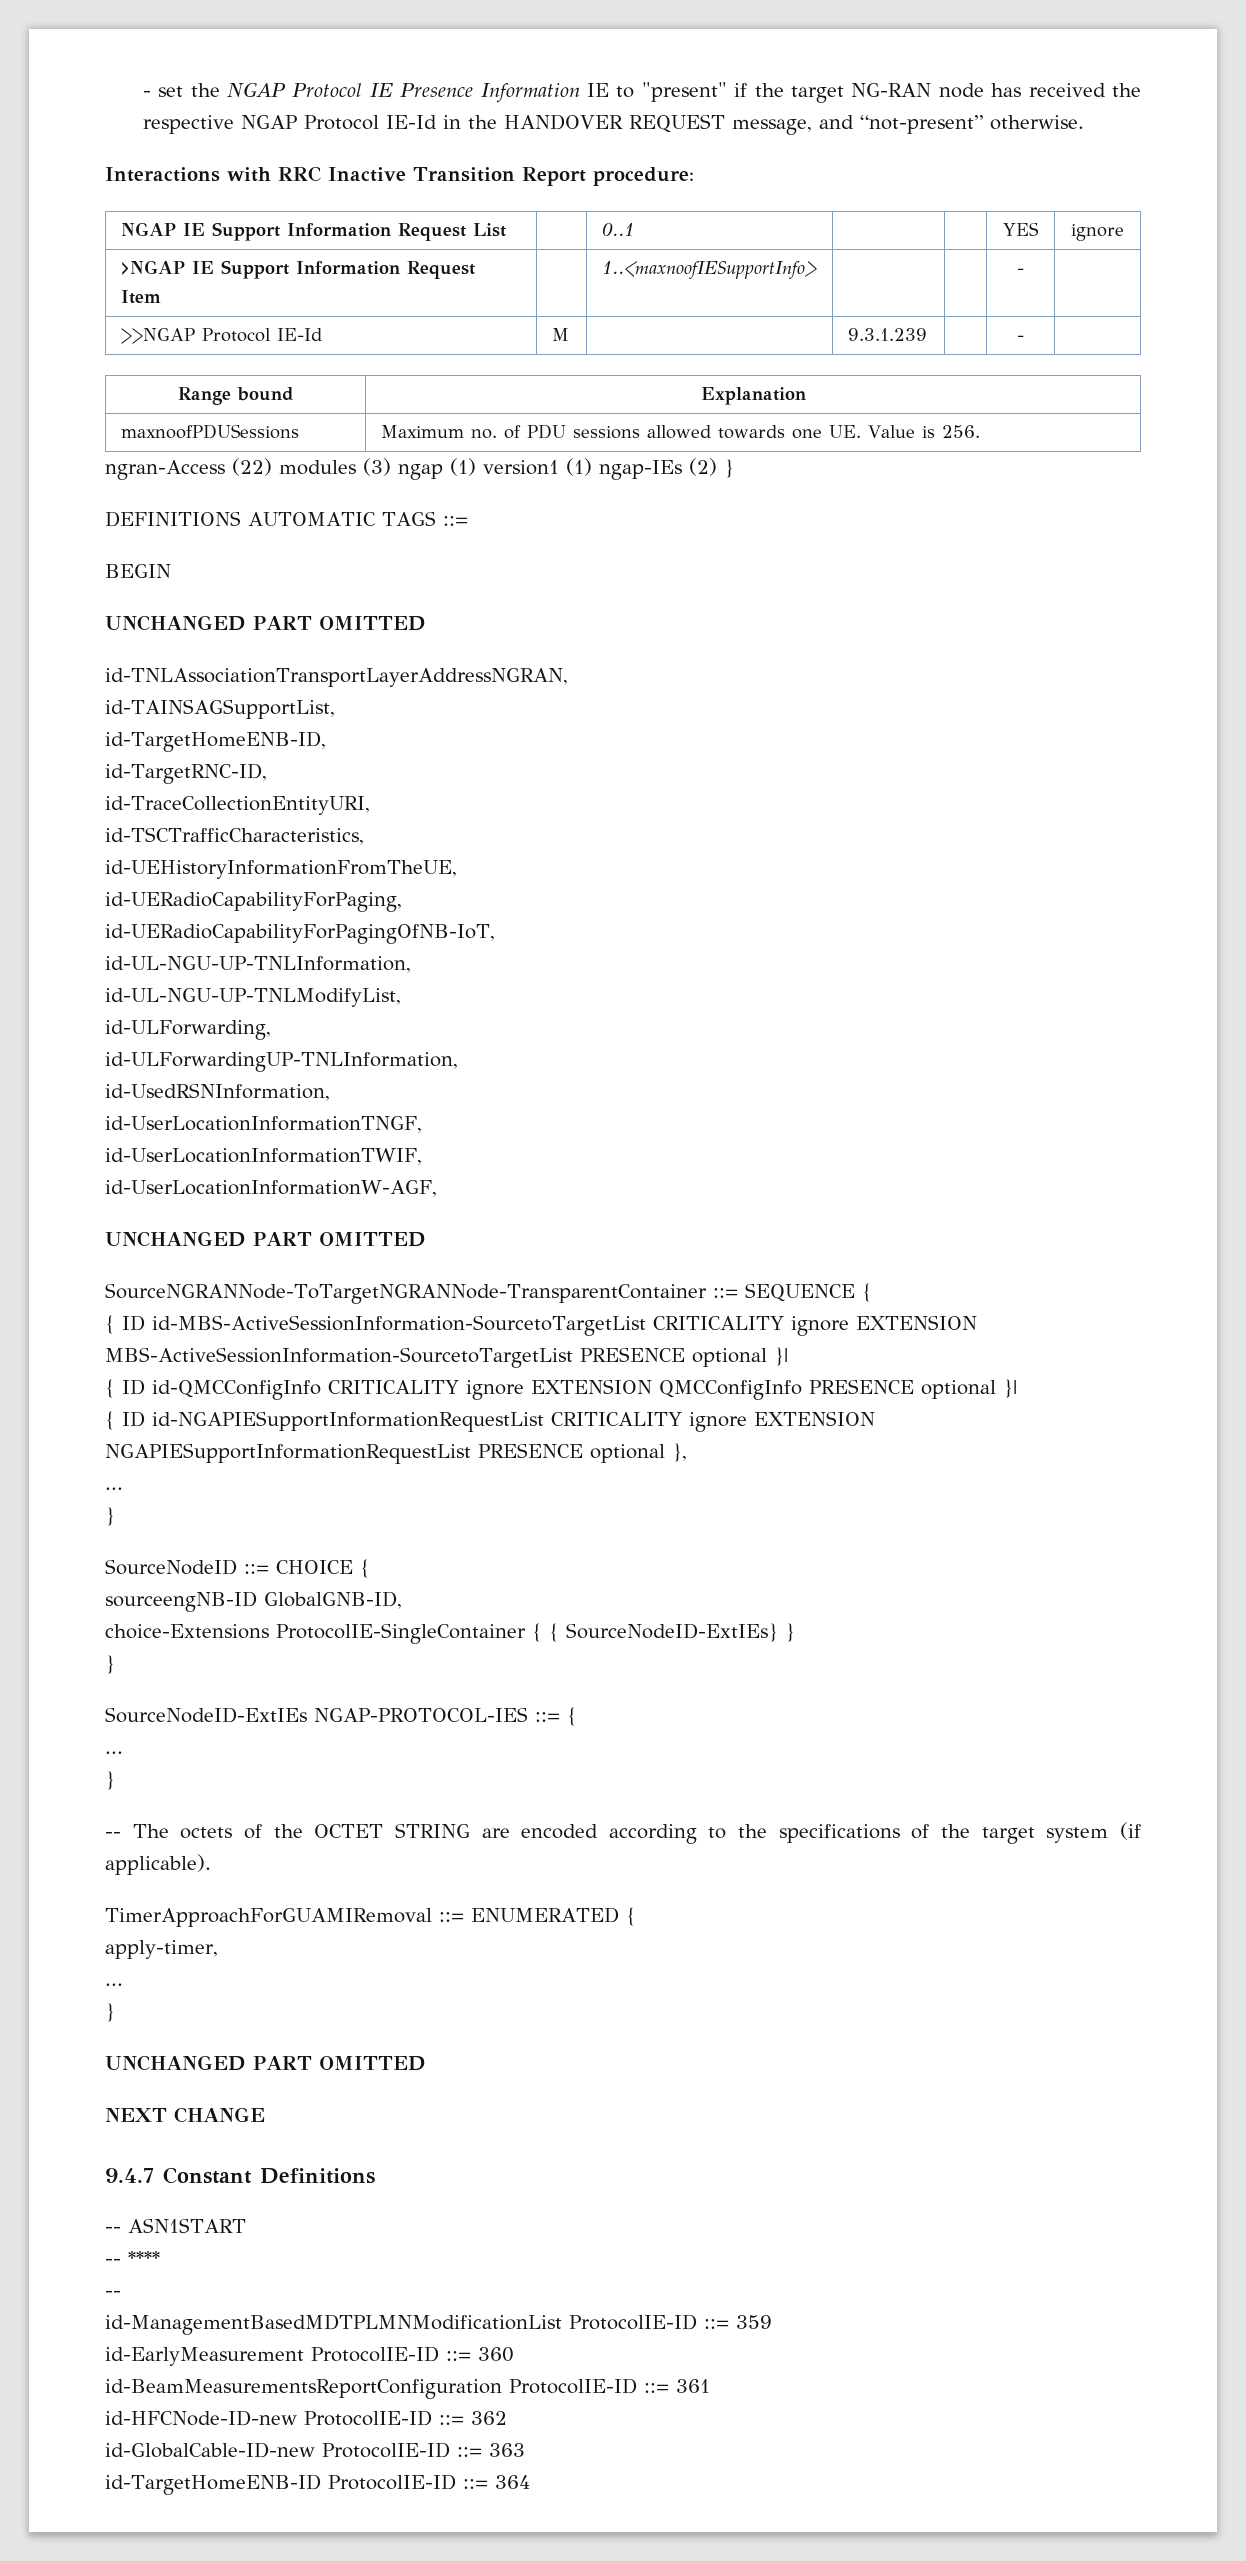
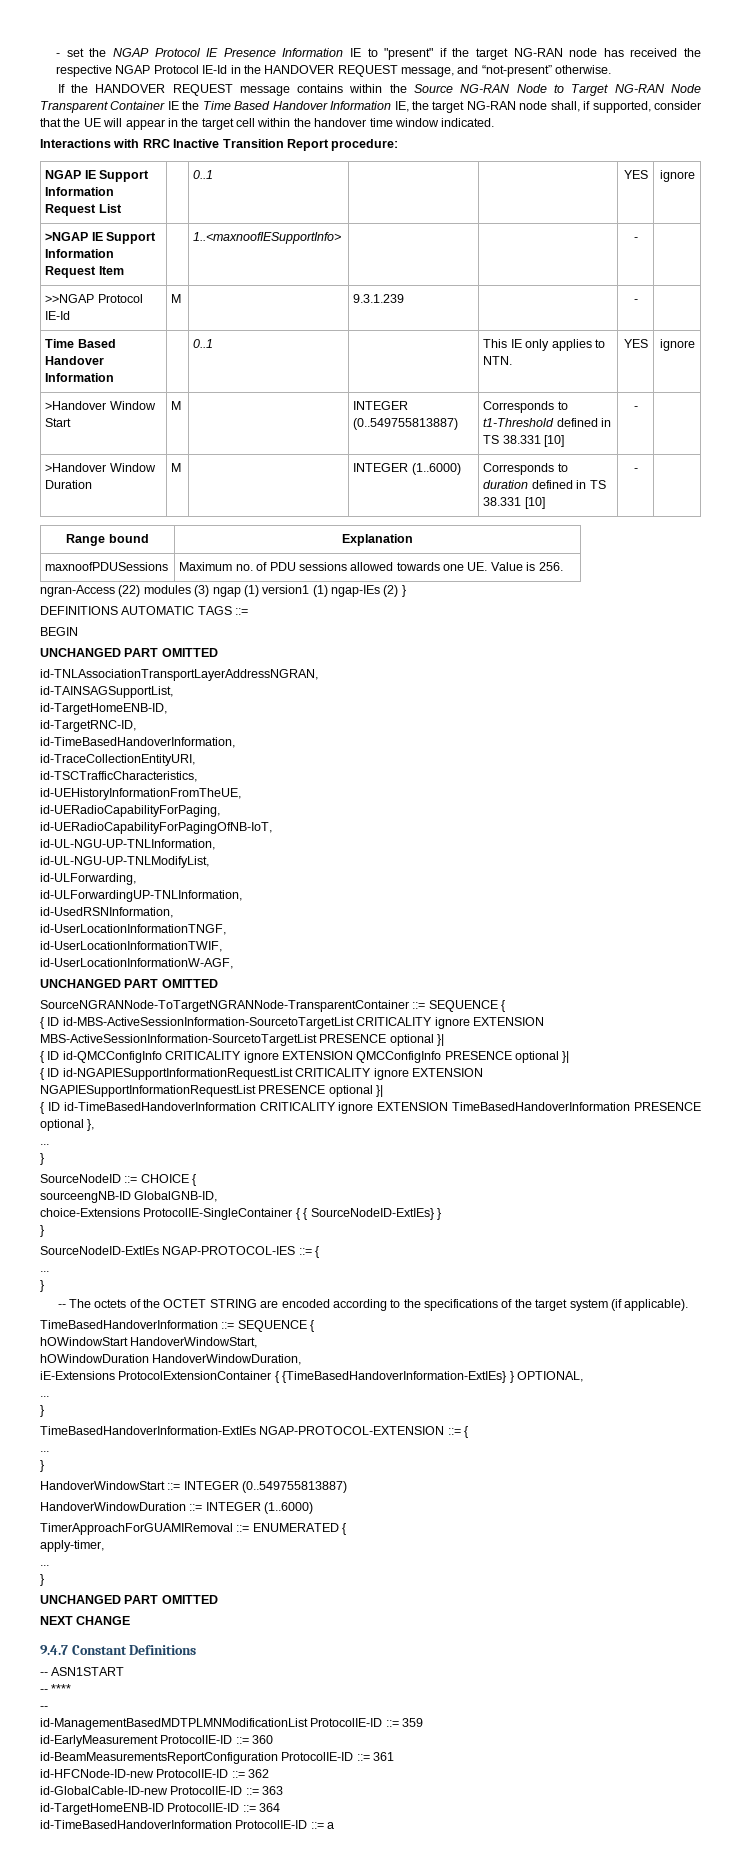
+ If the HANDOVER REQUEST message contains within the Source NG-RAN Node to Target NG-RAN Node Transparent Container IE the Time Based Handover Information IE, the target NG-RAN node shall, if supported, consider that the UE will appear in the target cell within the handover time window indicated.
+ Time Based Handover Information | | 0..1 | | This IE only applies to NTN. | YES | ignore
+ >Handover Window Start | M | | INTEGER (0..549755813887) | Corresponds to t1-Threshold defined in TS 38.331 [10] | - |
+ >Handover Window Duration | M | | INTEGER (1..6000) | Corresponds to duration defined in TS 38.331 [10] | - |
+ id-TimeBasedHandoverInformation,
- { ID id-NGAPIESupportInformationRequestList CRITICALITY ignore EXTENSION NGAPIESupportInformationRequestList PRESENCE optional },
+ { ID id-NGAPIESupportInformationRequestList CRITICALITY ignore EXTENSION NGAPIESupportInformationRequestList PRESENCE optional }|
+ { ID id-TimeBasedHandoverInformation CRITICALITY ignore EXTENSION TimeBasedHandoverInformation PRESENCE optional },
+ TimeBasedHandoverInformation ::= SEQUENCE {
+ hOWindowStart HandoverWindowStart,
+ hOWindowDuration HandoverWindowDuration,
+ iE-Extensions ProtocolExtensionContainer { {TimeBasedHandoverInformation-ExtIEs} } OPTIONAL,
+ ...
+ }
+ TimeBasedHandoverInformation-ExtIEs NGAP-PROTOCOL-EXTENSION ::= {
+ ...
+ }
+ HandoverWindowStart ::= INTEGER (0..549755813887)
+ HandoverWindowDuration ::= INTEGER (1..6000)
+ id-TimeBasedHandoverInformation ProtocolIE-ID ::= a

